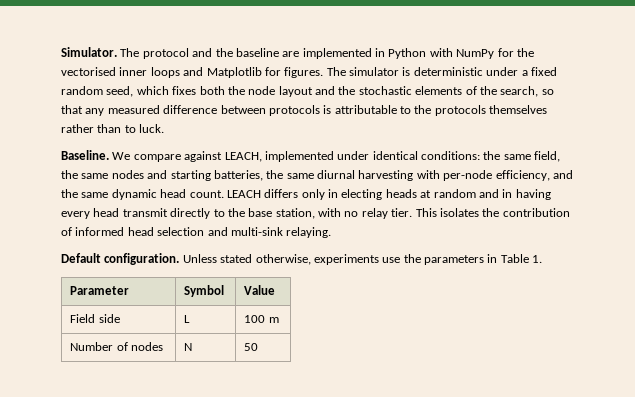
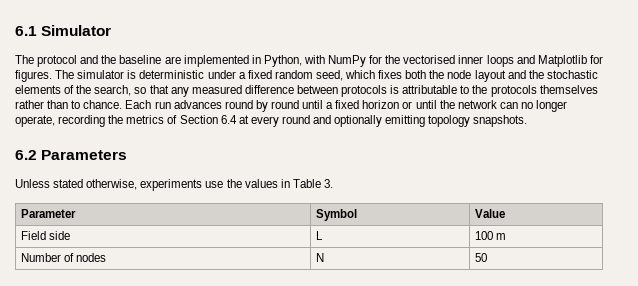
- Simulator. The protocol and the baseline are implemented in Python with NumPy for the vectorised inner loops and Matplotlib for figures.
+ 6.1 Simulator
+ The protocol and the baseline are implemented in Python, with NumPy for the vectorised inner loops and Matplotlib for figures.
- The simulator is deterministic under a fixed random seed, which fixes both the node layout and the stochastic elements of the search, so that any measured difference between protocols is attributable to the protocols themselves rather than to luck.
- Baseline. We compare against LEACH, implemented under identical conditions: the same field, the same nodes and starting batteries, the same diurnal harvesting with per-node efficiency, and the same dynamic head count. LEACH differs only in electing heads at random and in having every head transmit directly to the base station, with no relay tier. This isolates the contribution of informed head selection and multi-sink relaying.
- Default configuration. Unless stated otherwise, experiments use the parameters in Table 1.
+ The simulator is deterministic under a fixed random seed, which fixes both the node layout and the stochastic elements of the search, so that any measured difference between protocols is attributable to the protocols themselves rather than to chance. Each run advances round by round until a fixed horizon or until the network can no longer operate, recording the metrics of Section 6.4 at every round and optionally emitting topology snapshots.
+ 6.2 Parameters
+ Unless stated otherwise, experiments use the values in Table 3.

